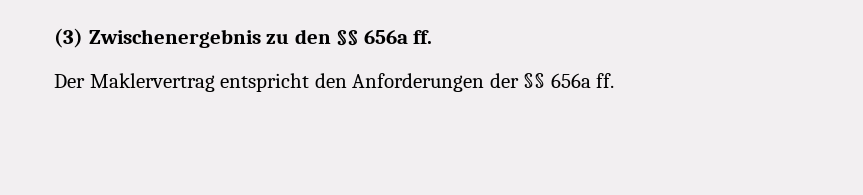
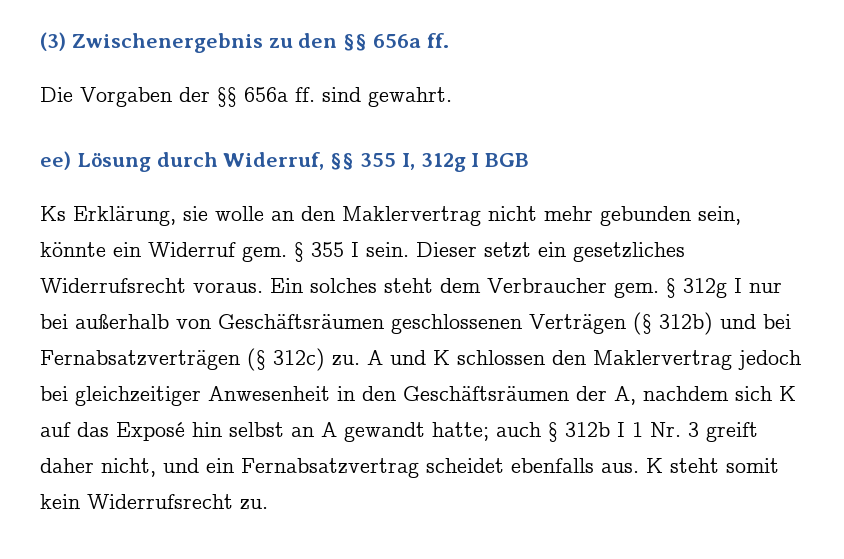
- Der Maklervertrag entspricht den Anforderungen der §§ 656a ff.
+ Die Vorgaben der §§ 656a ff. sind gewahrt.
+ ee) Lösung durch Widerruf, §§ 355 I, 312g I BGB
+ Ks Erklärung, sie wolle an den Maklervertrag nicht mehr gebunden sein, könnte ein Widerruf gem. § 355 I sein. Dieser setzt ein gesetzliches Widerrufsrecht voraus. Ein solches steht dem Verbraucher gem. § 312g I nur bei außerhalb von Geschäftsräumen geschlossenen Verträgen (§ 312b) und bei Fernabsatzverträgen (§ 312c) zu. A und K schlossen den Maklervertrag jedoch bei gleichzeitiger Anwesenheit in den Geschäftsräumen der A, nachdem sich K auf das Exposé hin selbst an A gewandt hatte; auch § 312b I 1 Nr. 3 greift daher nicht, und ein Fernabsatzvertrag scheidet ebenfalls aus. K steht somit kein Widerrufsrecht zu.

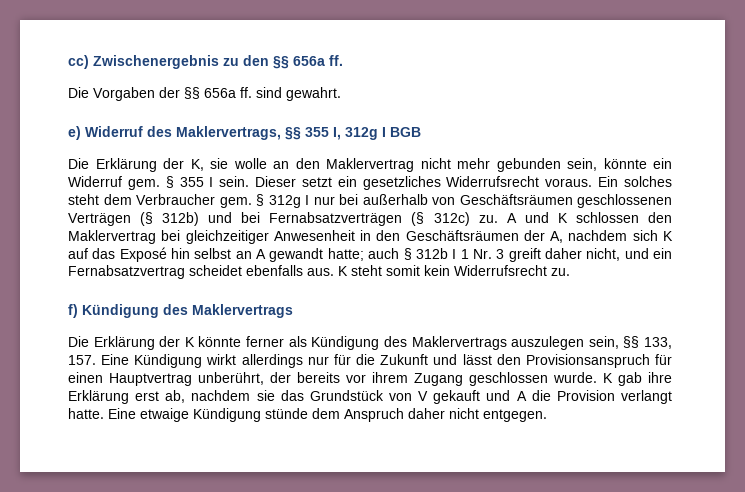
- (3) Zwischenergebnis zu den §§ 656a ff.
+ cc) Zwischenergebnis zu den §§ 656a ff.
- ee) Lösung durch Widerruf, §§ 355 I, 312g I BGB
+ e) Widerruf des Maklervertrags, §§ 355 I, 312g I BGB
- Ks Erklärung, sie wolle an den Maklervertrag nicht mehr gebunden sein, könnte ein Widerruf gem.
+ Die Erklärung der K, sie wolle an den Maklervertrag nicht mehr gebunden sein, könnte ein Widerruf gem.
- A und K schlossen den Maklervertrag jedoch bei gleichzeitiger Anwesenheit in den Geschäftsräumen der A, nachdem sich K auf das Exposé hin selbst an A gewandt hatte; auch § 312b I 1 Nr. 3 greift daher nicht, und ein Fernabsatzvertrag scheidet ebenfalls aus.
+ A und K schlossen den Maklervertrag bei gleichzeitiger Anwesenheit in den Geschäftsräumen der A, nachdem sich K auf das Exposé hin selbst an A gewandt hatte; auch § 312b I 1 Nr. 3 greift daher nicht, und ein Fernabsatzvertrag scheidet ebenfalls aus.
+ f) Kündigung des Maklervertrags
+ Die Erklärung der K könnte ferner als Kündigung des Maklervertrags auszulegen sein, §§ 133, 157. Eine Kündigung wirkt allerdings nur für die Zukunft und lässt den Provisionsanspruch für einen Hauptvertrag unberührt, der bereits vor ihrem Zugang geschlossen wurde. K gab ihre Erklärung erst ab, nachdem sie das Grundstück von V gekauft und A die Provision verlangt hatte. Eine etwaige Kündigung stünde dem Anspruch daher nicht entgegen.

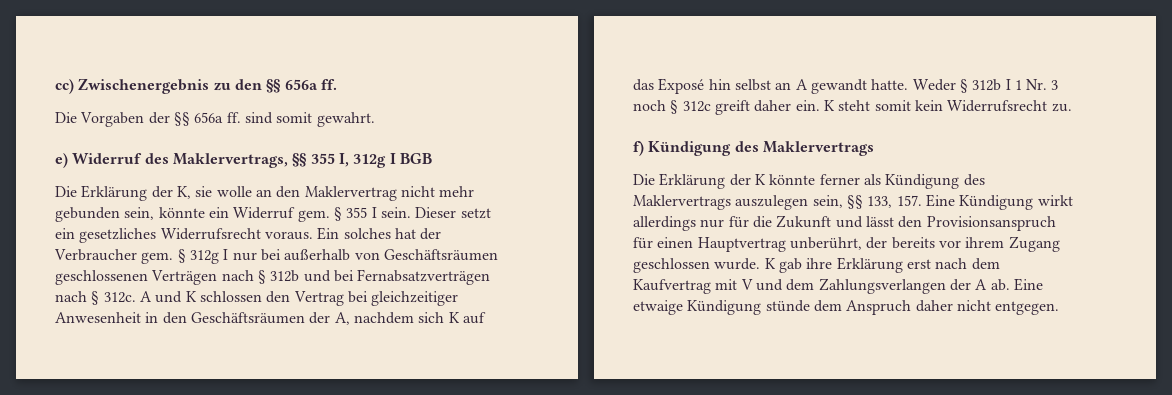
- Die Vorgaben der §§ 656a ff. sind gewahrt.
+ Die Vorgaben der §§ 656a ff. sind somit gewahrt.
- Ein solches steht dem Verbraucher gem.
+ Ein solches hat der Verbraucher gem.
- § 312g I nur bei außerhalb von Geschäftsräumen geschlossenen Verträgen (§ 312b) und bei Fernabsatzverträgen (§ 312c) zu.
+ § 312g I nur bei außerhalb von Geschäftsräumen geschlossenen Verträgen nach § 312b und bei Fernabsatzverträgen nach § 312c.
- A und K schlossen den Maklervertrag bei gleichzeitiger Anwesenheit in den Geschäftsräumen der A, nachdem sich K auf das Exposé hin selbst an A gewandt hatte; auch § 312b I 1 Nr. 3 greift daher nicht, und ein Fernabsatzvertrag scheidet ebenfalls aus.
+ A und K schlossen den Vertrag bei gleichzeitiger Anwesenheit in den Geschäftsräumen der A, nachdem sich K auf das Exposé hin selbst an A gewandt hatte. Weder § 312b I 1 Nr. 3 noch § 312c greift daher ein.
- K gab ihre Erklärung erst ab, nachdem sie das Grundstück von V gekauft und A die Provision verlangt hatte.
+ K gab ihre Erklärung erst nach dem Kaufvertrag mit V und dem Zahlungsverlangen der A ab.

